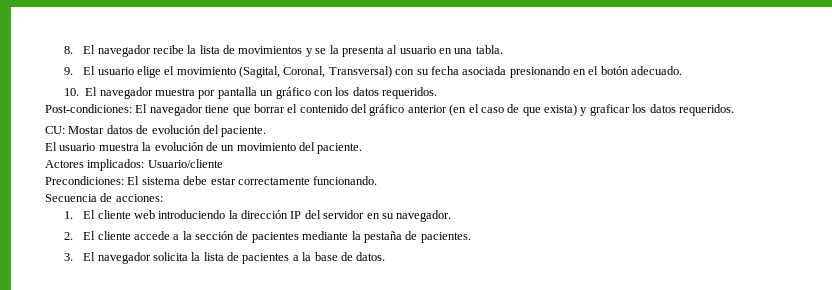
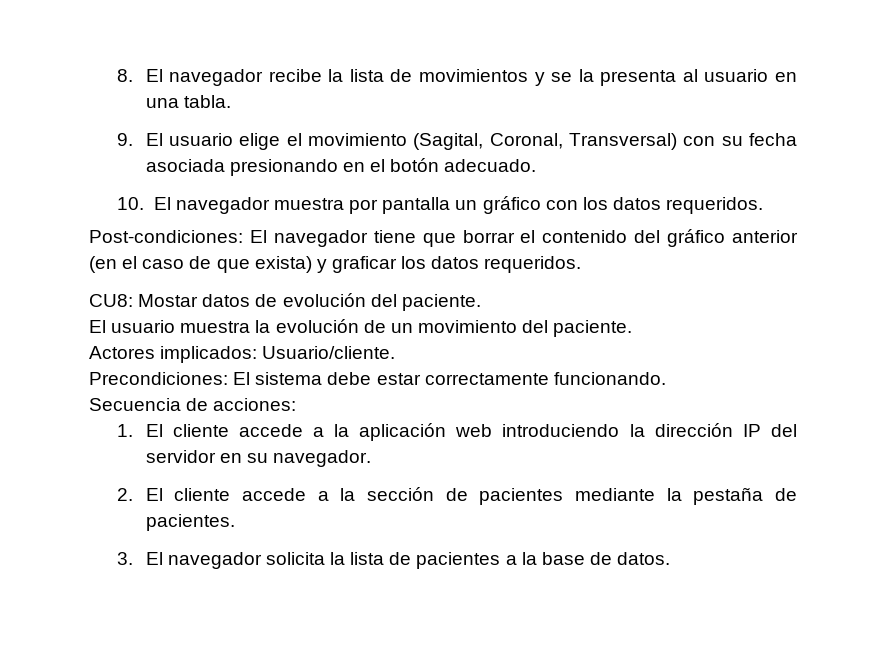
- CU: Mostar datos de evolución del paciente.
+ CU8: Mostar datos de evolución del paciente.
- Actores implicados: Usuario/cliente
+ Actores implicados: Usuario/cliente.
- 1. El cliente web introduciendo la dirección IP del servidor en su navegador.
+ 1. El cliente accede a la aplicación web introduciendo la dirección IP del servidor en su navegador.

